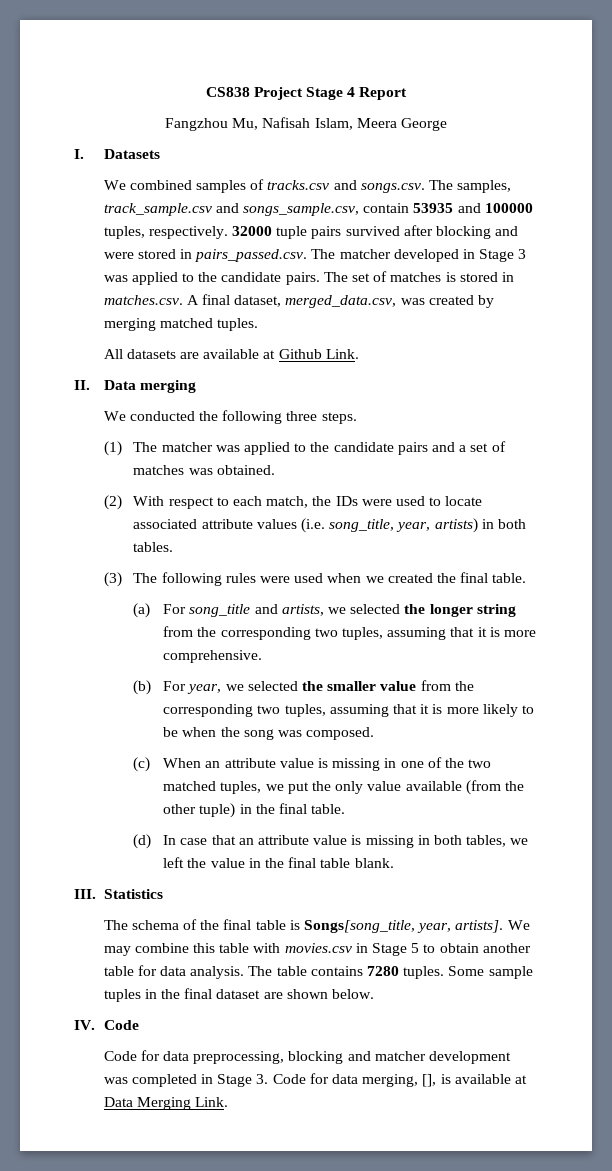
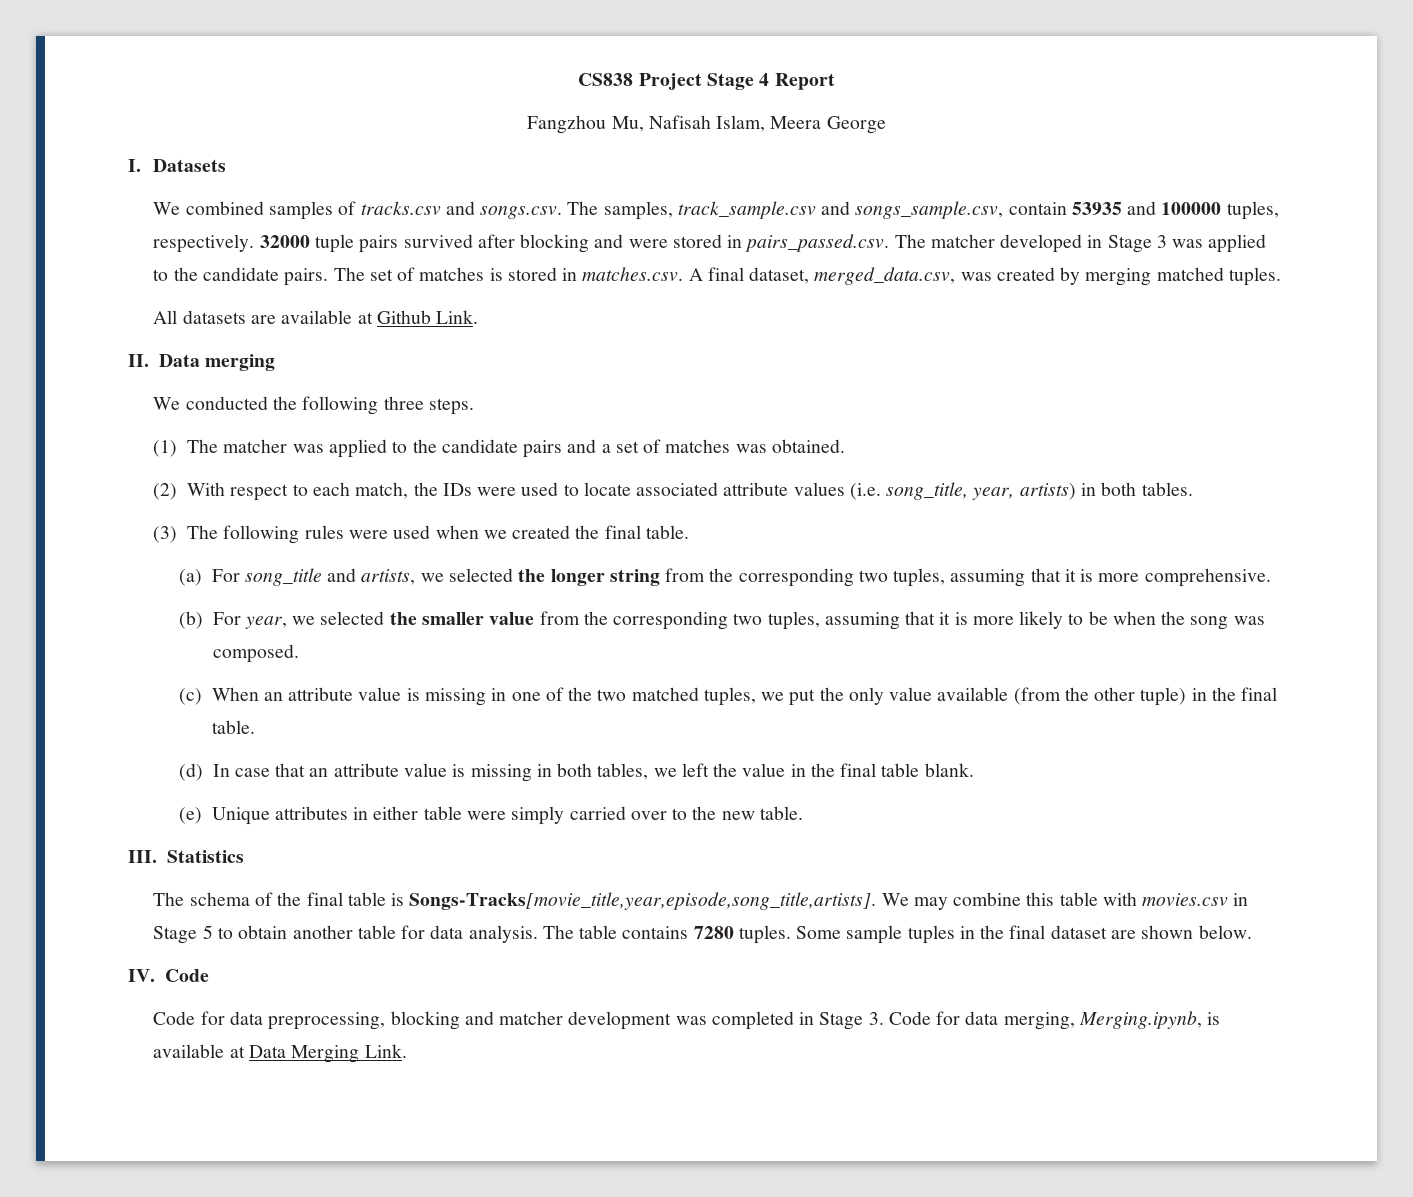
+ (e) Unique attributes in either table were simply carried over to the new table.
- The schema of the final table is Songs[song_title, year, artists].
+ The schema of the final table is Songs-Tracks[movie_title,year,episode,song_title,artists].
- Code for data preprocessing, blocking and matcher development was completed in Stage 3. Code for data merging, [], is available at Data Merging Link.
+ Code for data preprocessing, blocking and matcher development was completed in Stage 3. Code for data merging, Merging.ipynb, is available at Data Merging Link.

